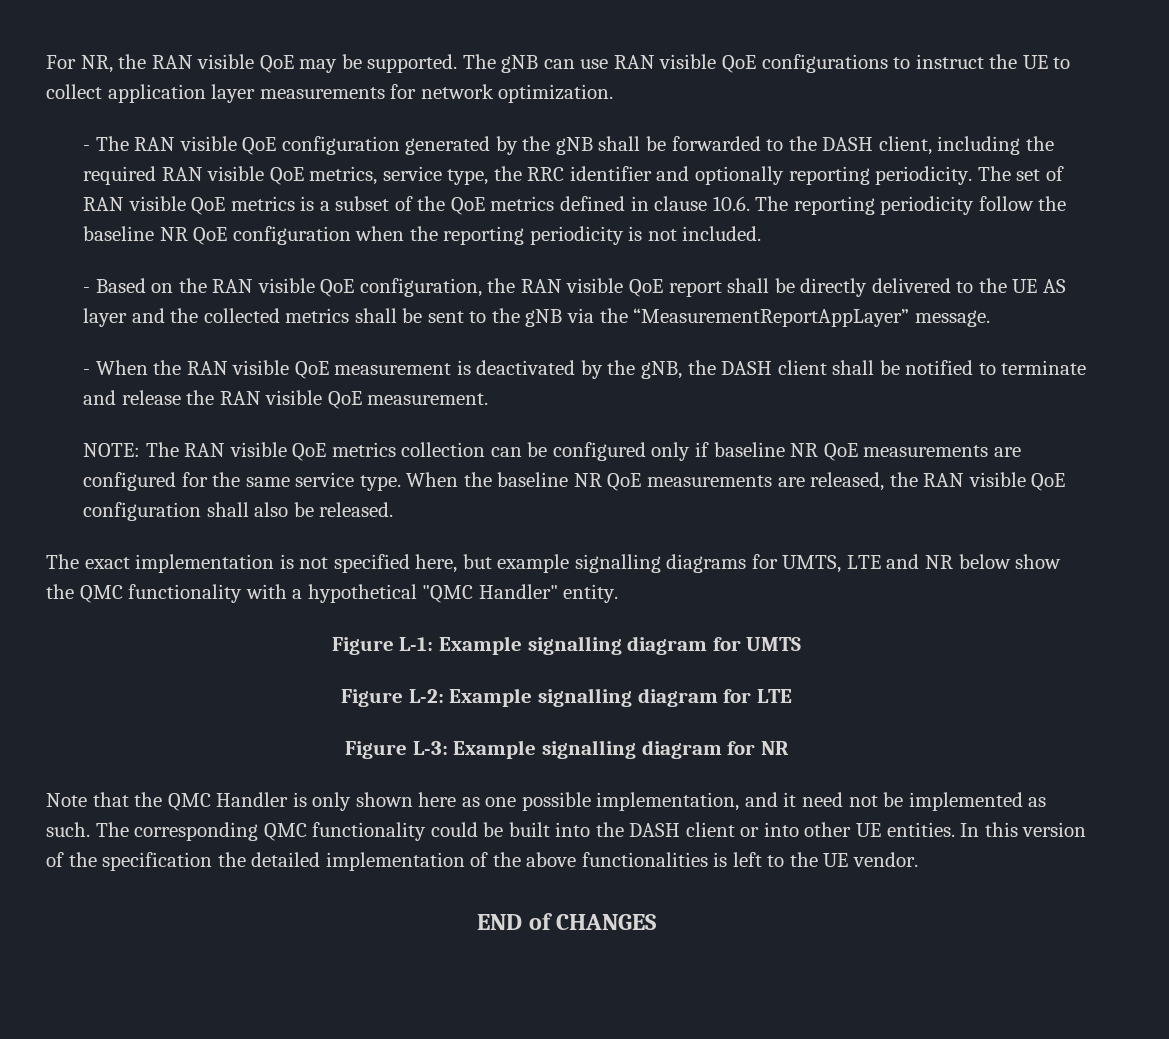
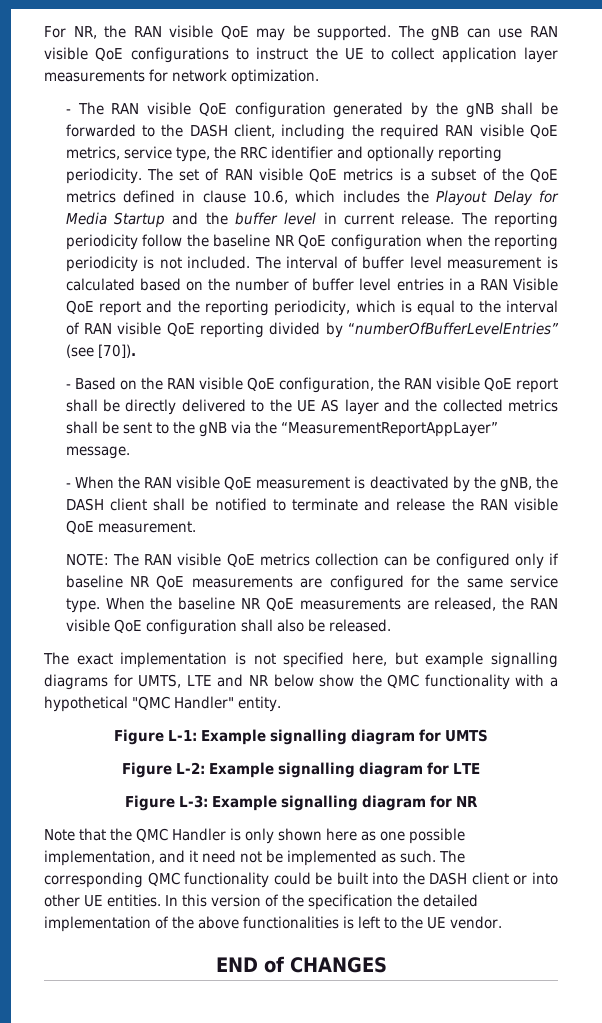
- The set of RAN visible QoE metrics is a subset of the QoE metrics defined in clause 10.6. The reporting periodicity follow the baseline NR QoE configuration when the reporting periodicity is not included.
+ The set of RAN visible QoE metrics is a subset of the QoE metrics defined in clause 10.6, which includes the Playout Delay for Media Startup and the buffer level in current release. The reporting periodicity follow the baseline NR QoE configuration when the reporting periodicity is not included. The interval of buffer level measurement is calculated based on the number of buffer level entries in a RAN Visible QoE report and the reporting periodicity, which is equal to the interval of RAN visible QoE reporting divided by “numberOfBufferLevelEntries” (see [70]).

